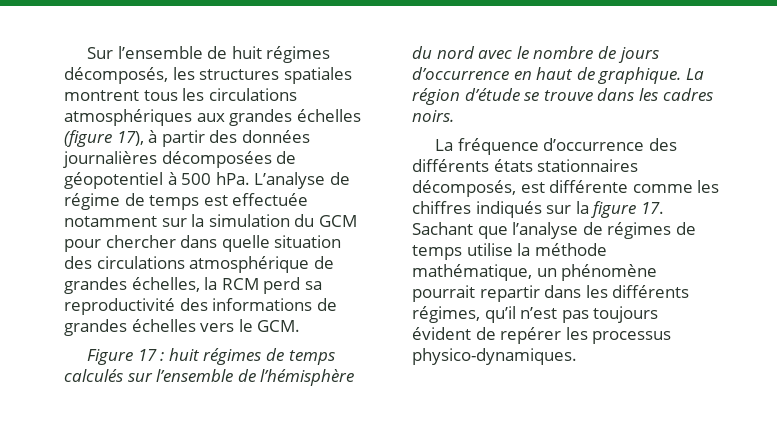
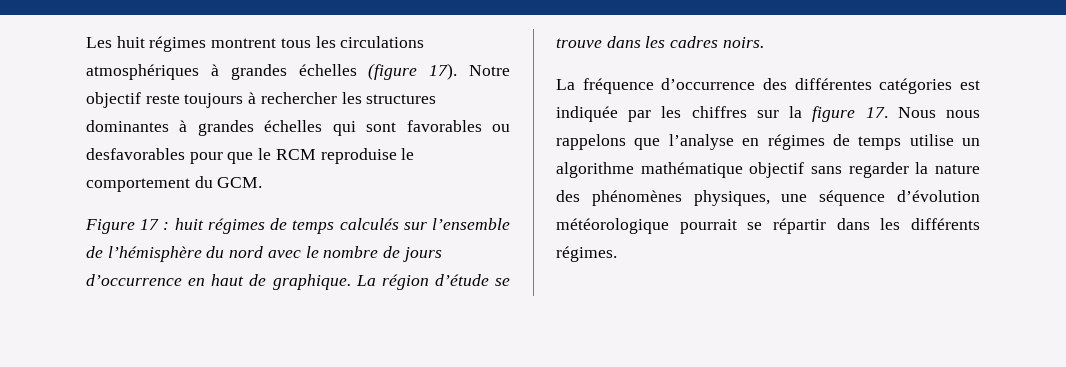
- Sur l’ensemble de huit régimes décomposés, les structures spatiales montrent tous les circulations atmosphériques aux grandes échelles (figure 17), à partir des données journalières décomposées de géopotentiel à 500 hPa. L’analyse de régime de temps est effectuée notamment sur la simulation du GCM pour chercher dans quelle situation des circulations atmosphérique de grandes échelles, la RCM perd sa reproductivité des informations de grandes échelles vers le GCM.
+ Les huit régimes montrent tous les circulations atmosphériques à grandes échelles (figure 17). Notre objectif reste toujours à rechercher les structures dominantes à grandes échelles qui sont favorables ou desfavorables pour que le RCM reproduise le comportement du GCM.
- La fréquence d’occurrence des différents états stationnaires décomposés, est différente comme les chiffres indiqués sur la figure 17. Sachant que l’analyse de régimes de temps utilise la méthode mathématique, un phénomène pourrait repartir dans les différents régimes, qu’il n’est pas toujours évident de repérer les processus physico-dynamiques.
+ La fréquence d’occurrence des différentes catégories est indiquée par les chiffres sur la figure 17. Nous nous rappelons que l’analyse en régimes de temps utilise un algorithme mathématique objectif sans regarder la nature des phénomènes physiques, une séquence d’évolution météorologique pourrait se répartir dans les différents régimes.

